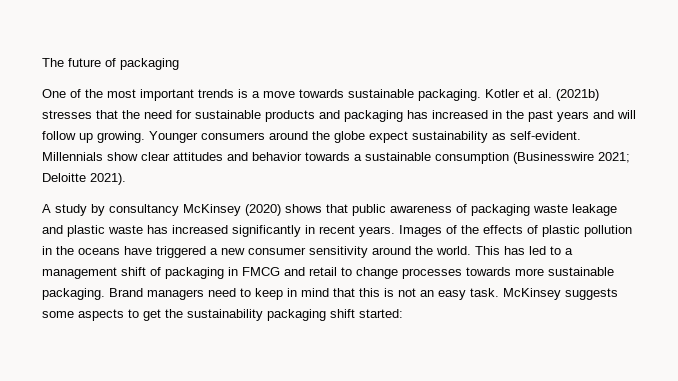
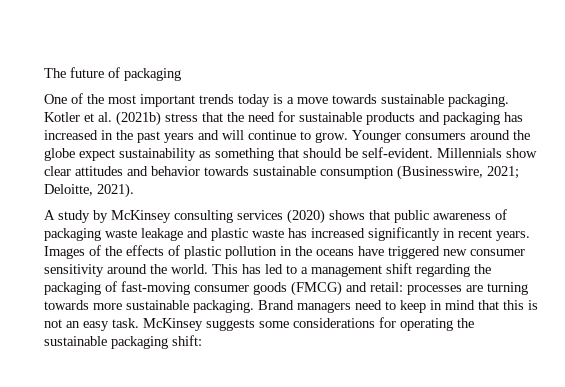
- One of the most important trends is a move towards sustainable packaging.
+ One of the most important trends today is a move towards sustainable packaging.
- Kotler et al. (2021b) stresses that the need for sustainable products and packaging has increased in the past years and will follow up growing.
+ Kotler et al. (2021b) stress that the need for sustainable products and packaging has increased in the past years and will continue to grow.
- Younger consumers around the globe expect sustainability as self-evident.
+ Younger consumers around the globe expect sustainability as something that should be self-evident.
- Millennials show clear attitudes and behavior towards a sustainable consumption (Businesswire 2021; Deloitte 2021).
+ Millennials show clear attitudes and behavior towards sustainable consumption (Businesswire, 2021; Deloitte, 2021).
- A study by consultancy McKinsey (2020) shows that public awareness of packaging waste leakage and plastic waste has increased significantly in recent years.
+ A study by McKinsey consulting services (2020) shows that public awareness of packaging waste leakage and plastic waste has increased significantly in recent years.
- Images of the effects of plastic pollution in the oceans have triggered a new consumer sensitivity around the world.
+ Images of the effects of plastic pollution in the oceans have triggered new consumer sensitivity around the world.
- This has led to a management shift of packaging in FMCG and retail to change processes towards more sustainable packaging.
+ This has led to a management shift regarding the packaging of fast-moving consumer goods (FMCG) and retail: processes are turning towards more sustainable packaging.
- McKinsey suggests some aspects to get the sustainability packaging shift started:
+ McKinsey suggests some considerations for operating the sustainable packaging shift:

